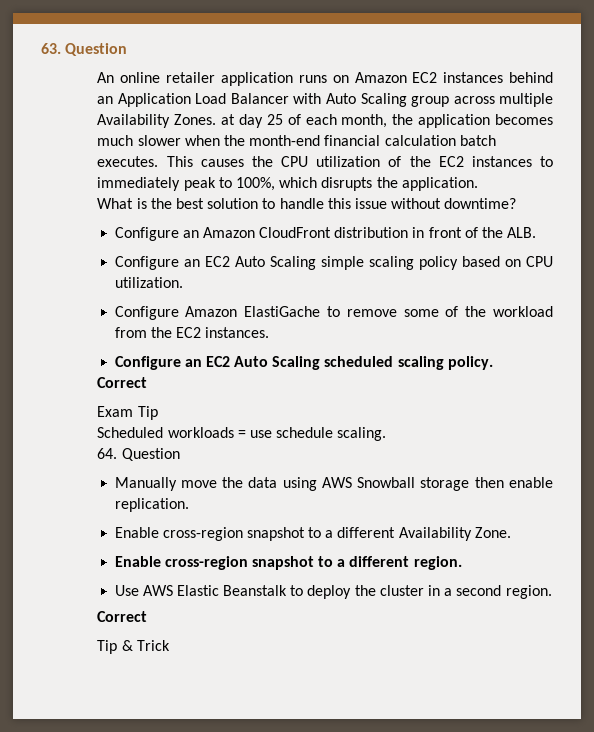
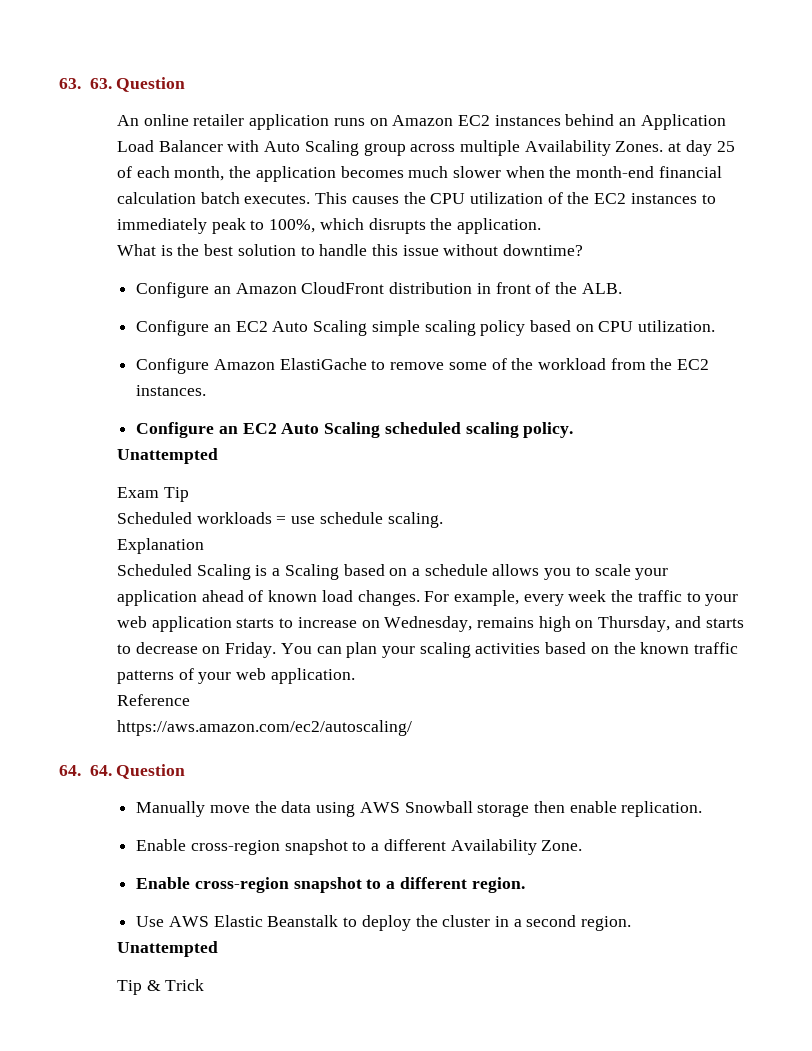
- 63. Question
+ 63. 63. Question
  Configure an EC2 Auto Scaling scheduled scaling policy.
- Correct
+ Unattempted
- 64. Question
+ Explanation
+ Scheduled Scaling is a Scaling based on a schedule allows you to scale your application ahead of known load changes. For example, every week the traffic to your web application starts to increase on Wednesday, remains high on Thursday, and starts to decrease on Friday. You can plan your scaling activities based on the known traffic patterns of your web application.
+ Reference
+ https://aws.amazon.com/ec2/autoscaling/
+ 64. 64. Question
  Use AWS Elastic Beanstalk to deploy the cluster in a second region.
- Correct
+ Unattempted

